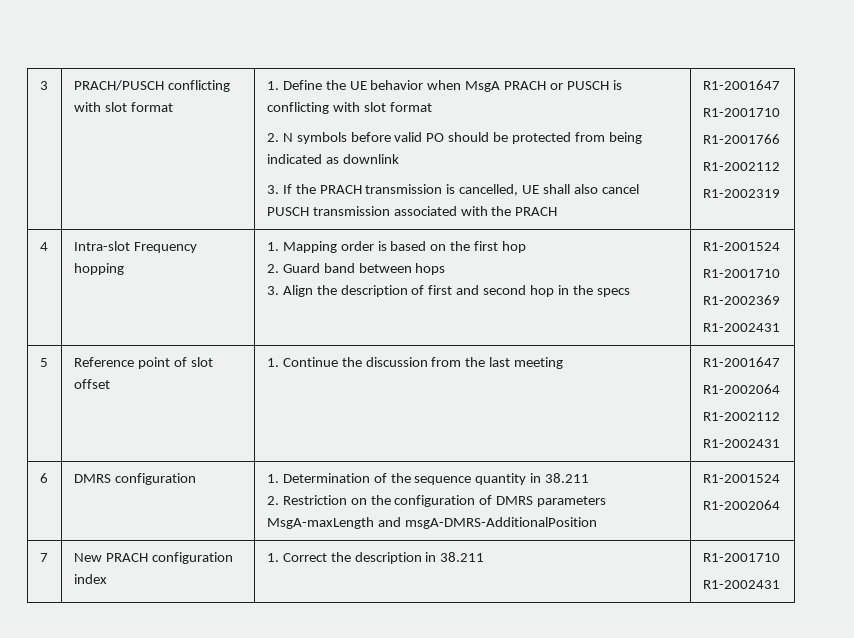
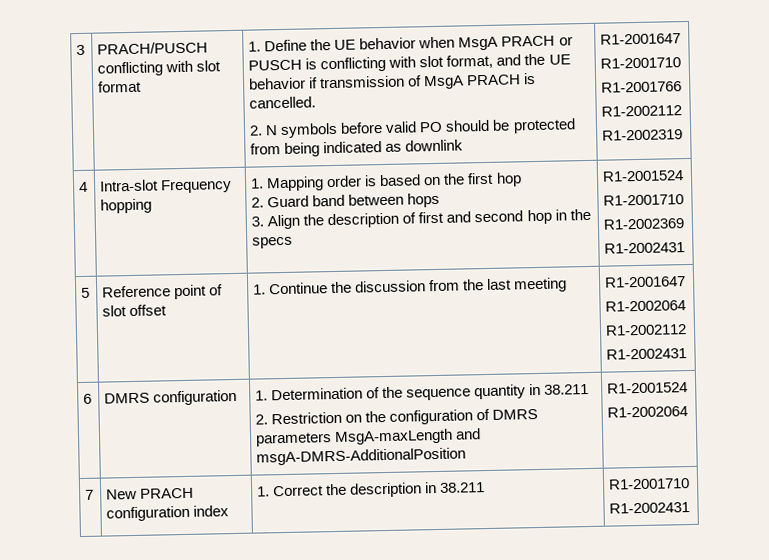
- 1. Define the UE behavior when MsgA PRACH or PUSCH is conflicting with slot format
+ 1. Define the UE behavior when MsgA PRACH or PUSCH is conflicting with slot format, and the UE behavior if transmission of MsgA PRACH is cancelled.
- 3. If the PRACH transmission is cancelled, UE shall also cancel PUSCH transmission associated with the PRACH

